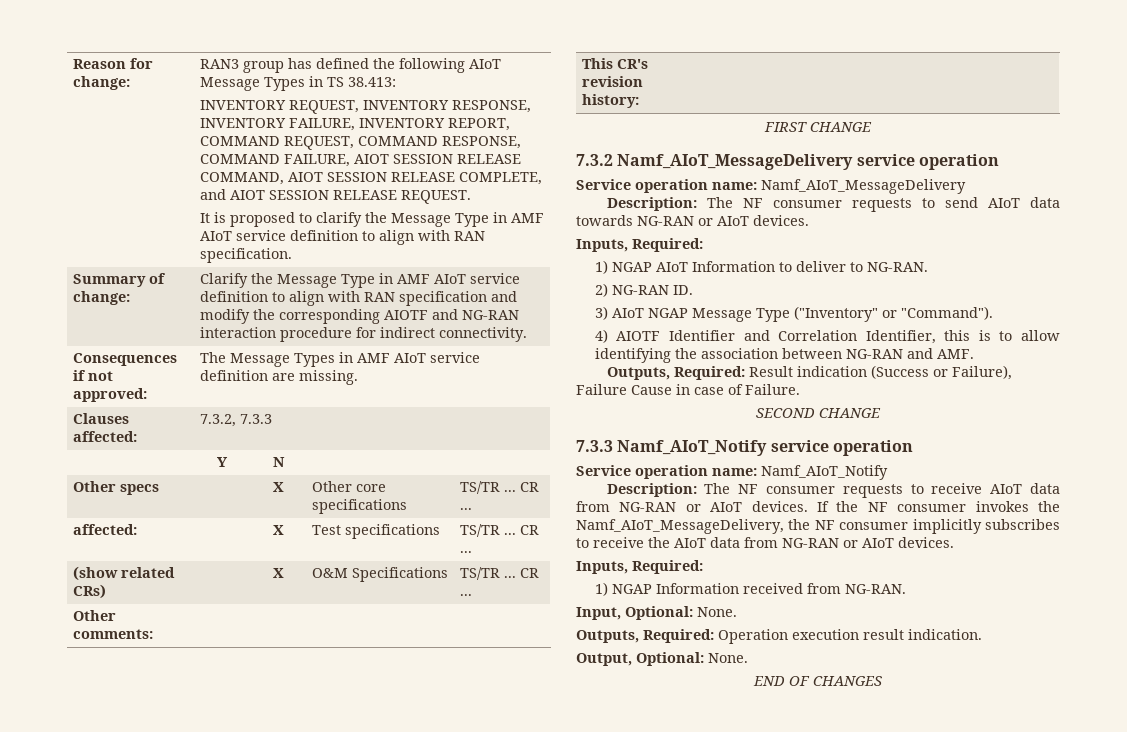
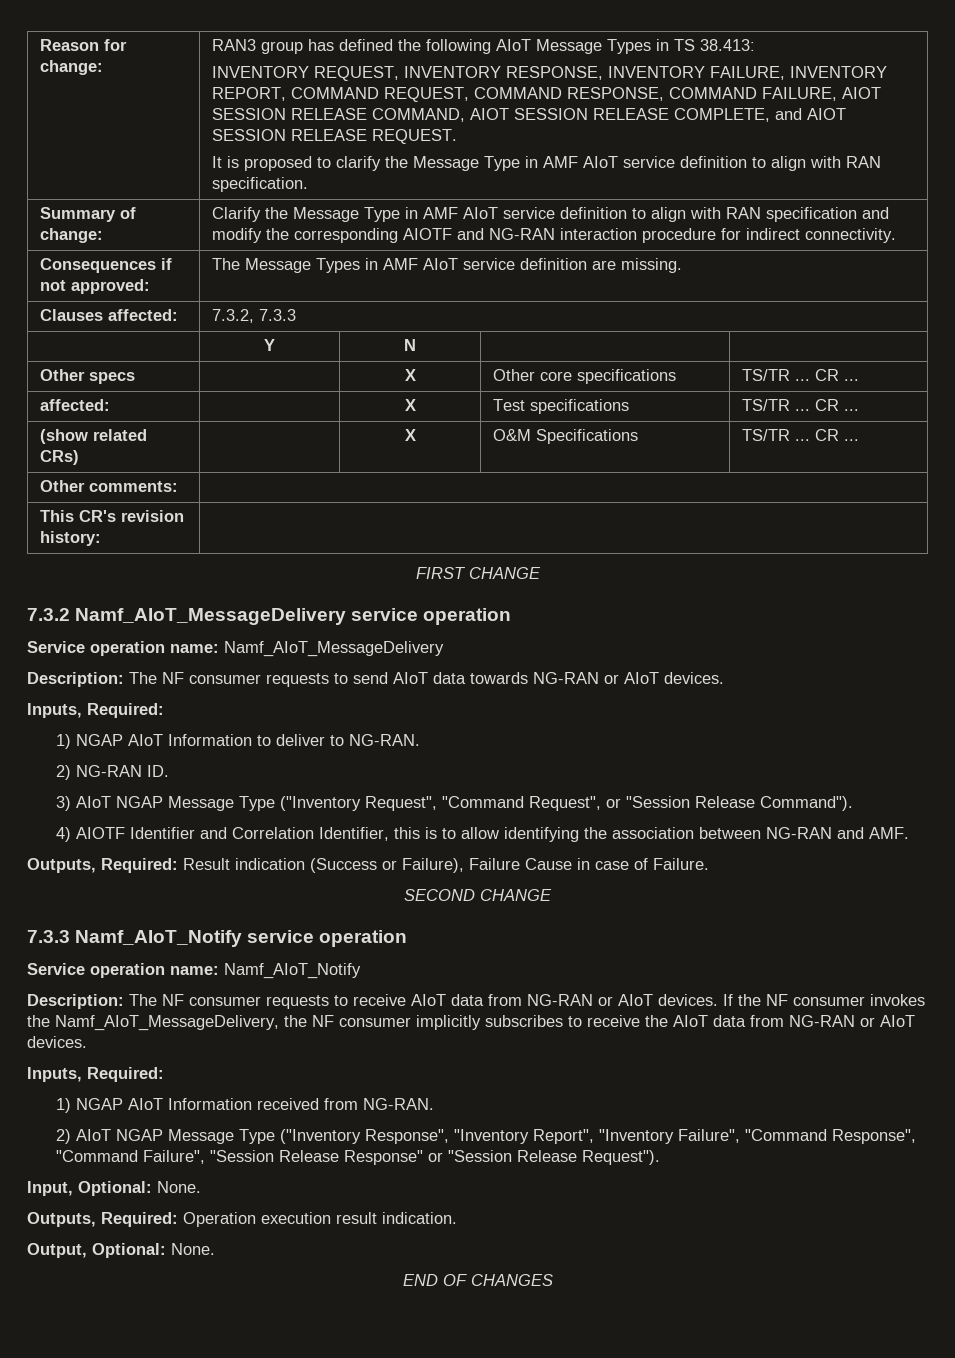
- 3) AIoT NGAP Message Type ("Inventory" or "Command").
+ 3) AIoT NGAP Message Type ("Inventory Request", "Command Request", or "Session Release Command").
- 1) NGAP Information received from NG-RAN.
+ 1) NGAP AIoT Information received from NG-RAN.
+ 2) AIoT NGAP Message Type ("Inventory Response", "Inventory Report", "Inventory Failure", "Command Response", "Command Failure", "Session Release Response" or "Session Release Request").

